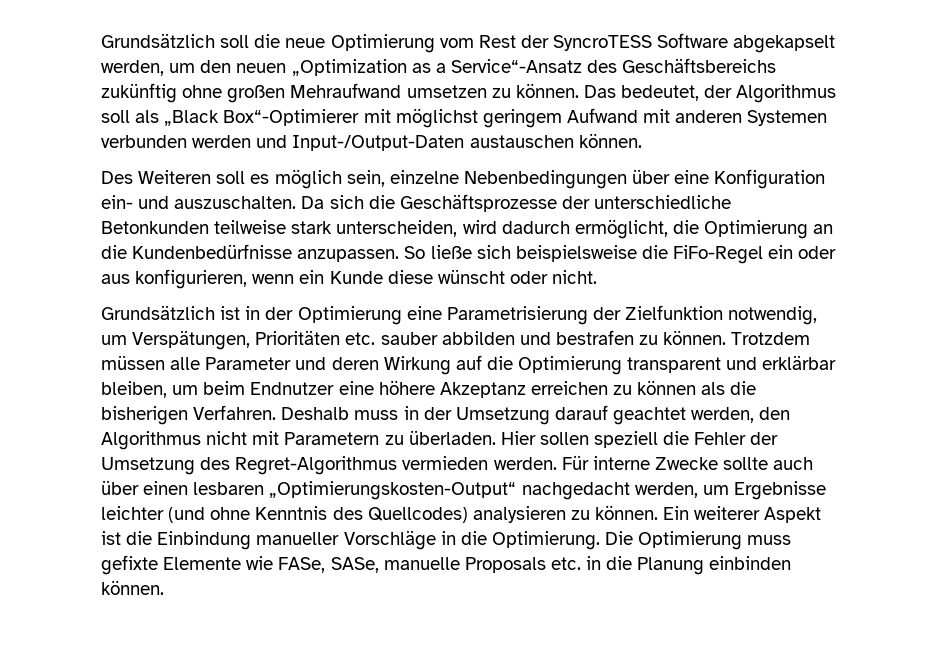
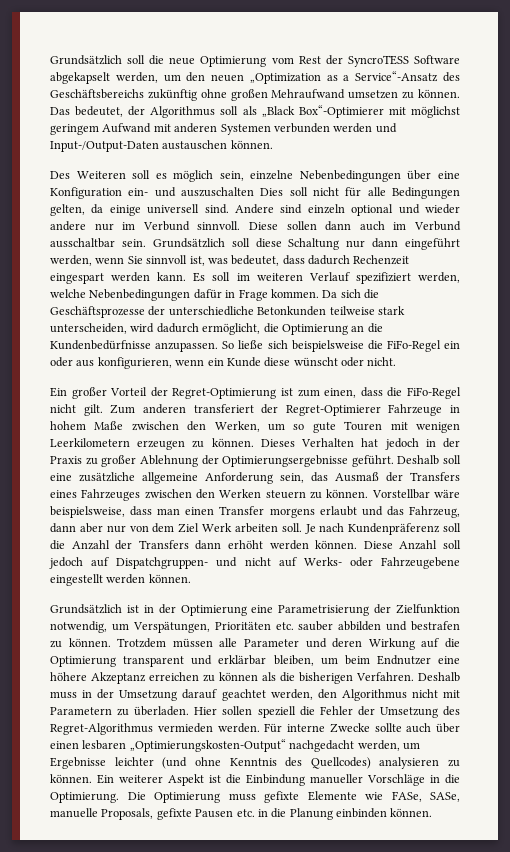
- Des Weiteren soll es möglich sein, einzelne Nebenbedingungen über eine Konfiguration ein- und auszuschalten.
+ Des Weiteren soll es möglich sein, einzelne Nebenbedingungen über eine Konfiguration ein- und auszuschalten Dies soll nicht für alle Bedingungen gelten, da einige universell sind. Andere sind einzeln optional und wieder andere nur im Verbund sinnvoll. Diese sollen dann auch im Verbund ausschaltbar sein. Grundsätzlich soll diese Schaltung nur dann eingeführt werden, wenn Sie sinnvoll ist, was bedeutet, dass dadurch Rechenzeit eingespart werden kann. Es soll im weiteren Verlauf spezifiziert werden, welche Nebenbedingungen dafür in Frage kommen.
+ Ein großer Vorteil der Regret-Optimierung ist zum einen, dass die FiFo-Regel nicht gilt. Zum anderen transferiert der Regret-Optimierer Fahrzeuge in hohem Maße zwischen den Werken, um so gute Touren mit wenigen Leerkilometern erzeugen zu können. Dieses Verhalten hat jedoch in der Praxis zu großer Ablehnung der Optimierungsergebnisse geführt. Deshalb soll eine zusätzliche allgemeine Anforderung sein, das Ausmaß der Transfers eines Fahrzeuges zwischen den Werken steuern zu können. Vorstellbar wäre beispielsweise, dass man einen Transfer morgens erlaubt und das Fahrzeug, dann aber nur von dem Ziel Werk arbeiten soll. Je nach Kundenpräferenz soll die Anzahl der Transfers dann erhöht werden können. Diese Anzahl soll jedoch auf Dispatchgruppen- und nicht auf Werks- oder Fahrzeugebene eingestellt werden können.
- Die Optimierung muss gefixte Elemente wie FASe, SASe, manuelle Proposals etc. in die Planung einbinden können.
+ Die Optimierung muss gefixte Elemente wie FASe, SASe, manuelle Proposals, gefixte Pausen etc. in die Planung einbinden können.

